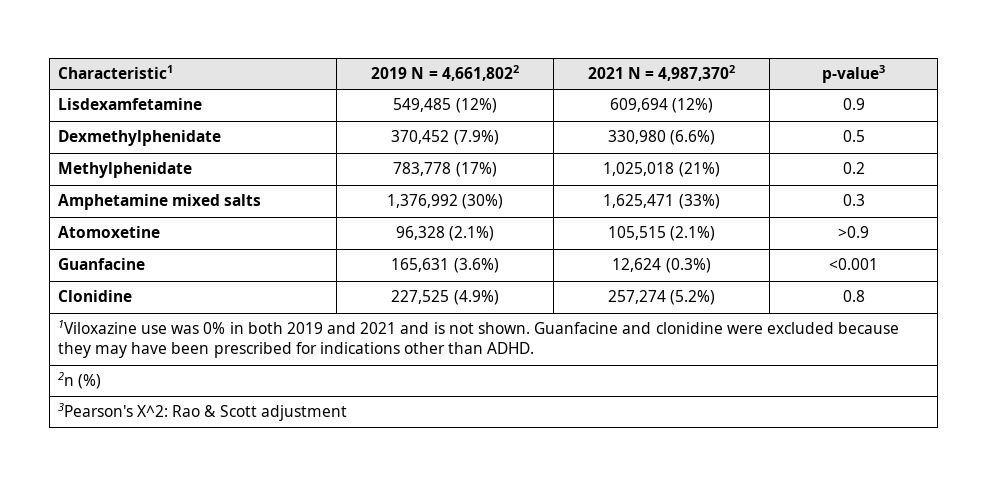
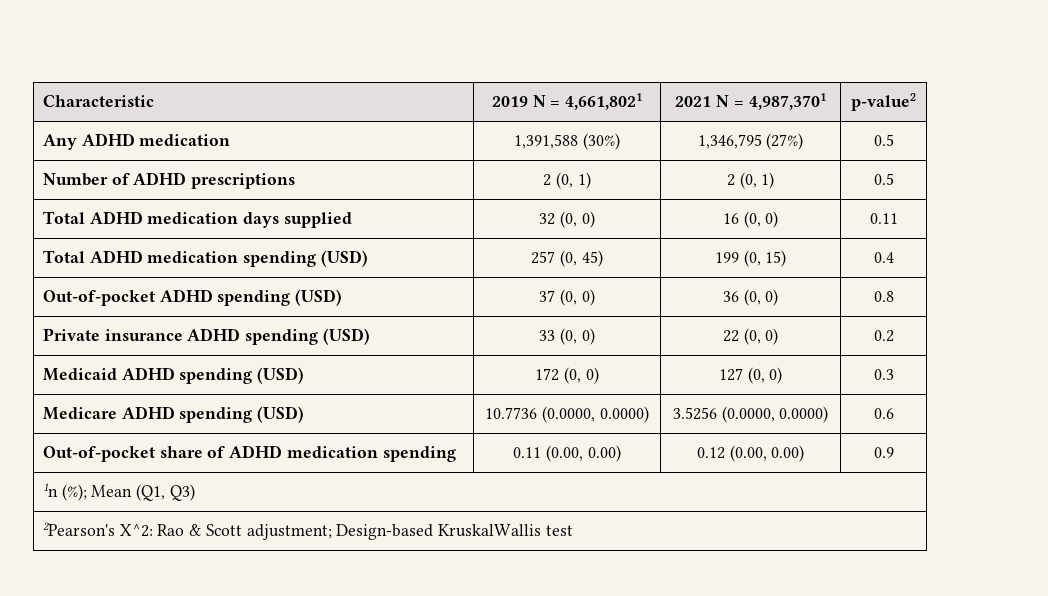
- Characteristic1 | 2019 N = 4,661,8022 | 2021 N = 4,987,3702 | p-value3
- Lisdexamfetamine | 549,485 (12%) | 609,694 (12%) | 0.9
- Dexmethylphenidate | 370,452 (7.9%) | 330,980 (6.6%) | 0.5
- Methylphenidate | 783,778 (17%) | 1,025,018 (21%) | 0.2
- Amphetamine mixed salts | 1,376,992 (30%) | 1,625,471 (33%) | 0.3
- Atomoxetine | 96,328 (2.1%) | 105,515 (2.1%) | >0.9
- Guanfacine | 165,631 (3.6%) | 12,624 (0.3%) | <0.001
- Clonidine | 227,525 (4.9%) | 257,274 (5.2%) | 0.8
- 1Viloxazine use was 0% in both 2019 and 2021 and is not shown. Guanfacine and clonidine were excluded because they may have been prescribed for indications other than ADHD.
- 2n (%)
- 3Pearson's X^2: Rao & Scott adjustment
+ Characteristic | 2019 N = 4,661,8021 | 2021 N = 4,987,3701 | p-value2
+ Any ADHD medication | 1,391,588 (30%) | 1,346,795 (27%) | 0.5
+ Number of ADHD prescriptions | 2 (0, 1) | 2 (0, 1) | 0.5
+ Total ADHD medication days supplied | 32 (0, 0) | 16 (0, 0) | 0.11
+ Total ADHD medication spending (USD) | 257 (0, 45) | 199 (0, 15) | 0.4
+ Out-of-pocket ADHD spending (USD) | 37 (0, 0) | 36 (0, 0) | 0.8
+ Private insurance ADHD spending (USD) | 33 (0, 0) | 22 (0, 0) | 0.2
+ Medicaid ADHD spending (USD) | 172 (0, 0) | 127 (0, 0) | 0.3
+ Medicare ADHD spending (USD) | 10.7736 (0.0000, 0.0000) | 3.5256 (0.0000, 0.0000) | 0.6
+ Out-of-pocket share of ADHD medication spending | 0.11 (0.00, 0.00) | 0.12 (0.00, 0.00) | 0.9
+ 1n (%); Mean (Q1, Q3)
+ 2Pearson's X^2: Rao & Scott adjustment; Design-based KruskalWallis test

